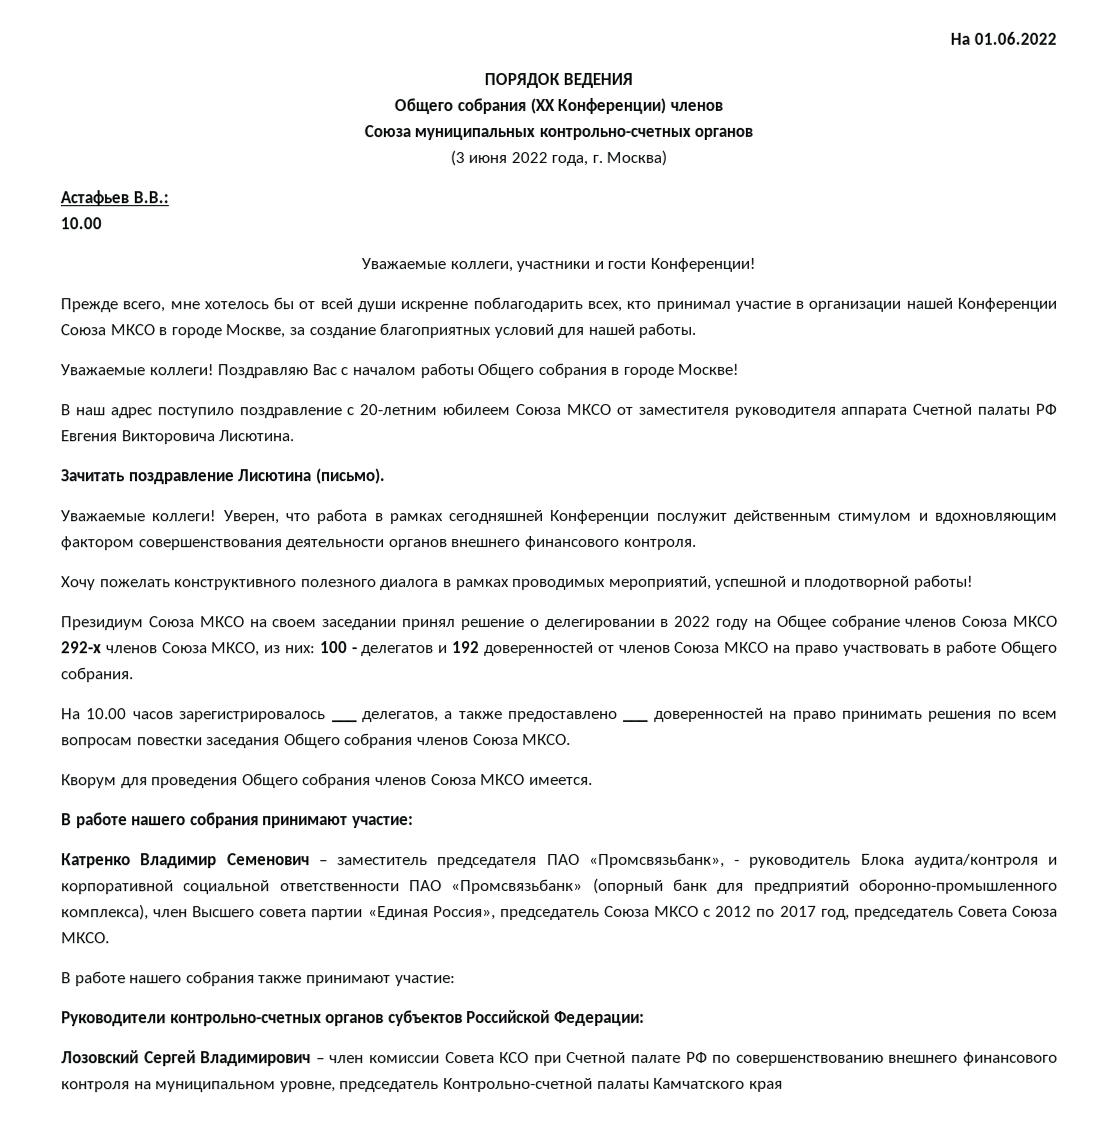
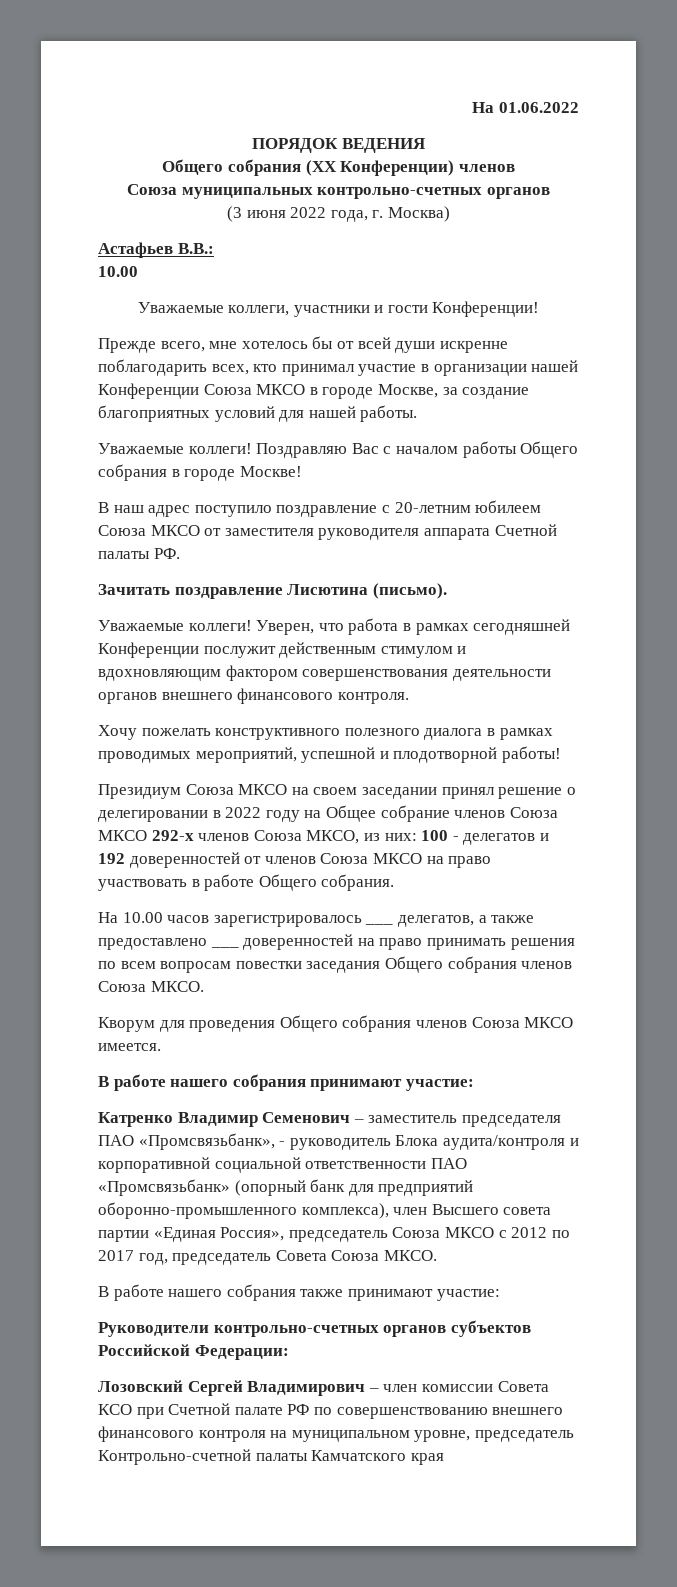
- В наш адрес поступило поздравление с 20-летним юбилеем Союза МКСО от заместителя руководителя аппарата Счетной палаты РФ Евгения Викторовича Лисютина.
+ В наш адрес поступило поздравление с 20-летним юбилеем Союза МКСО от заместителя руководителя аппарата Счетной палаты РФ.

